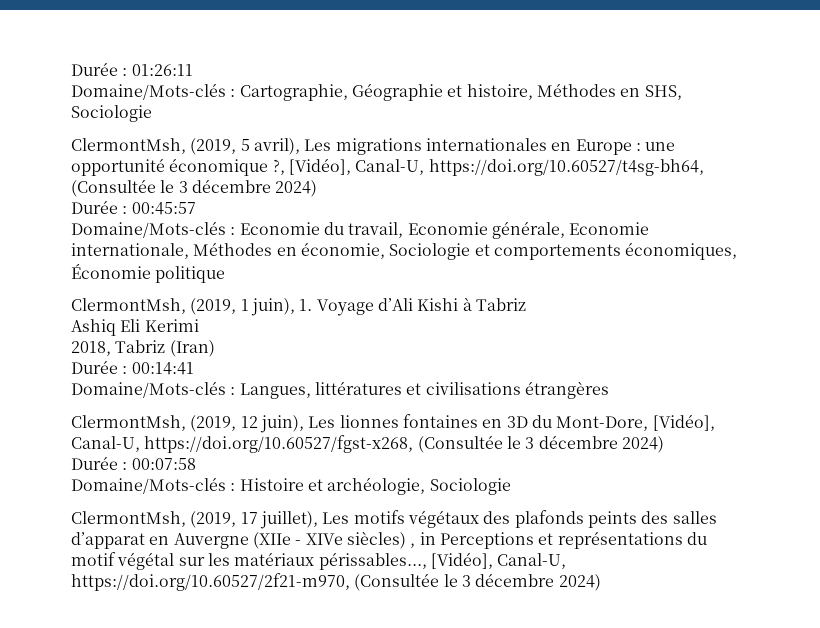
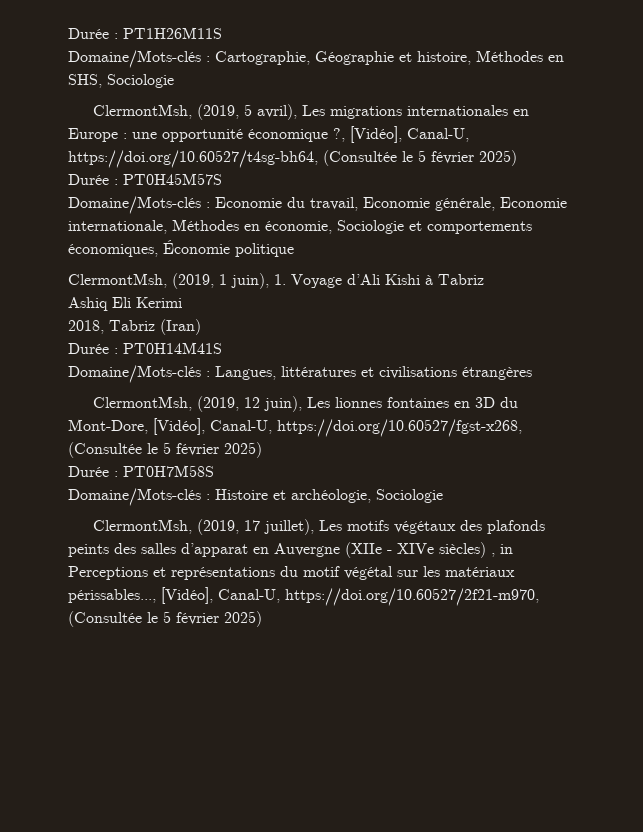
- Durée : 01:26:11
+ Durée : PT1H26M11S
- ClermontMsh, (2019, 5 avril), Les migrations internationales en Europe : une opportunité économique ?, [Vidéo], Canal-U, https://doi.org/10.60527/t4sg-bh64, (Consultée le 3 décembre 2024)
- Durée : 00:45:57
+ ClermontMsh, (2019, 5 avril), Les migrations internationales en Europe : une opportunité économique ?, [Vidéo], Canal-U, https://doi.org/10.60527/t4sg-bh64, (Consultée le 5 février 2025)
+ Durée : PT0H45M57S
- Durée : 00:14:41
+ Durée : PT0H14M41S
- ClermontMsh, (2019, 12 juin), Les lionnes fontaines en 3D du Mont-Dore, [Vidéo], Canal-U, https://doi.org/10.60527/fgst-x268, (Consultée le 3 décembre 2024)
- Durée : 00:07:58
+ ClermontMsh, (2019, 12 juin), Les lionnes fontaines en 3D du Mont-Dore, [Vidéo], Canal-U, https://doi.org/10.60527/fgst-x268, (Consultée le 5 février 2025)
+ Durée : PT0H7M58S
- ClermontMsh, (2019, 17 juillet), Les motifs végétaux des plafonds peints des salles d’apparat en Auvergne (XIIe - XIVe siècles) , in Perceptions et représentations du motif végétal sur les matériaux périssables..., [Vidéo], Canal-U, https://doi.org/10.60527/2f21-m970, (Consultée le 3 décembre 2024)
+ ClermontMsh, (2019, 17 juillet), Les motifs végétaux des plafonds peints des salles d’apparat en Auvergne (XIIe - XIVe siècles) , in Perceptions et représentations du motif végétal sur les matériaux périssables..., [Vidéo], Canal-U, https://doi.org/10.60527/2f21-m970, (Consultée le 5 février 2025)

